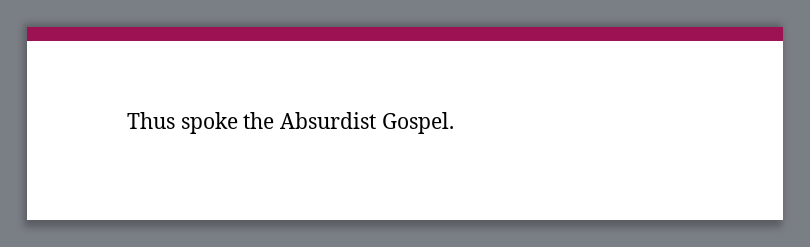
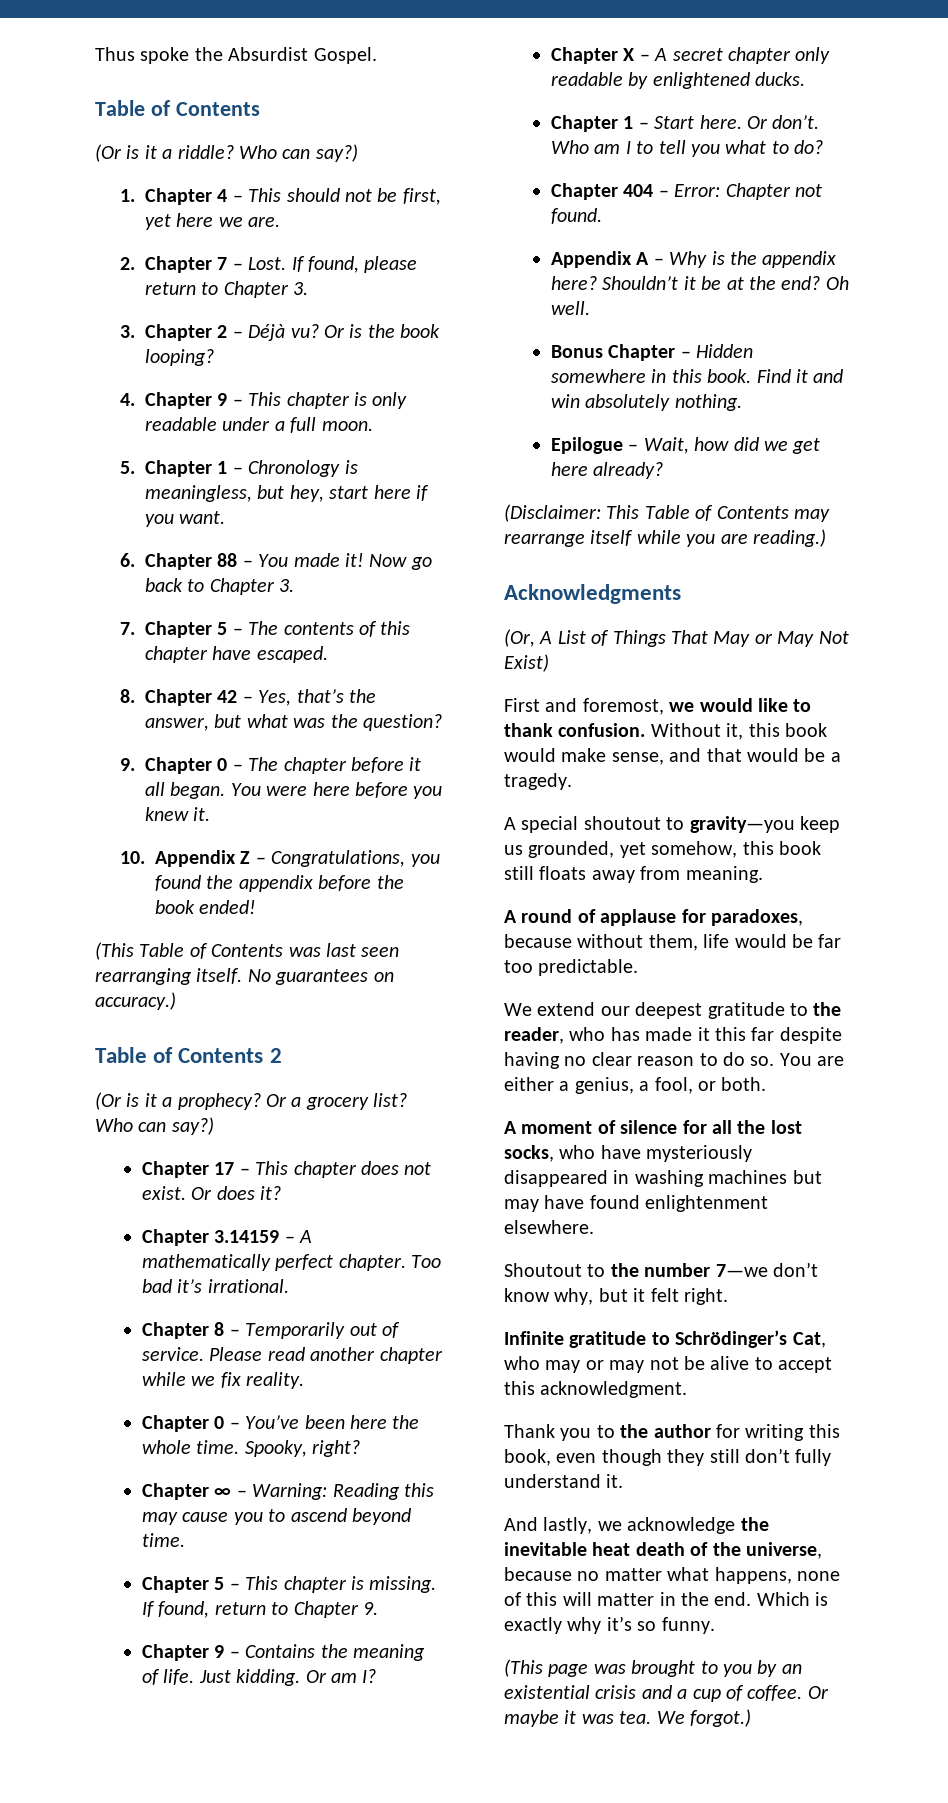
  Thus spoke the Absurdist Gospel.
+ Table of Contents
+ (Or is it a riddle? Who can say?)
+ 1. Chapter 4 – This should not be first, yet here we are.
+ 2. Chapter 7 – Lost. If found, please return to Chapter 3.
+ 3. Chapter 2 – Déjà vu? Or is the book looping?
+ 4. Chapter 9 – This chapter is only readable under a full moon.
+ 5. Chapter 1 – Chronology is meaningless, but hey, start here if you want.
+ 6. Chapter 88 – You made it! Now go back to Chapter 3.
+ 7. Chapter 5 – The contents of this chapter have escaped.
+ 8. Chapter 42 – Yes, that’s the answer, but what was the question?
+ 9. Chapter 0 – The chapter before it all began. You were here before you knew it.
+ 10. Appendix Z – Congratulations, you found the appendix before the book ended!
+ (This Table of Contents was last seen rearranging itself. No guarantees on accuracy.)
+ Table of Contents 2
+ (Or is it a prophecy? Or a grocery list? Who can say?)
+ Chapter 17 – This chapter does not exist. Or does it?
+ Chapter 3.14159 – A mathematically perfect chapter. Too bad it’s irrational.
+ Chapter 8 – Temporarily out of service. Please read another chapter while we fix reality.
+ Chapter 0 – You’ve been here the whole time. Spooky, right?
+ Chapter ∞ – Warning: Reading this may cause you to ascend beyond time.
+ Chapter 5 – This chapter is missing. If found, return to Chapter 9.
+ Chapter 9 – Contains the meaning of life. Just kidding. Or am I?
+ Chapter X – A secret chapter only readable by enlightened ducks.
+ Chapter 1 – Start here. Or don’t. Who am I to tell you what to do?
+ Chapter 404 – Error: Chapter not found.
+ Appendix A – Why is the appendix here? Shouldn’t it be at the end? Oh well.
+ Bonus Chapter – Hidden somewhere in this book. Find it and win absolutely nothing.
+ Epilogue – Wait, how did we get here already?
+ (Disclaimer: This Table of Contents may rearrange itself while you are reading.)
+ Acknowledgments
+ (Or, A List of Things That May or May Not Exist)
+ First and foremost, we would like to thank confusion. Without it, this book would make sense, and that would be a tragedy.
+ A special shoutout to gravity—you keep us grounded, yet somehow, this book still floats away from meaning.
+ A round of applause for paradoxes, because without them, life would be far too predictable.
+ We extend our deepest gratitude to the reader, who has made it this far despite having no clear reason to do so. You are either a genius, a fool, or both.
+ A moment of silence for all the lost socks, who have mysteriously disappeared in washing machines but may have found enlightenment elsewhere.
+ Shoutout to the number 7—we don’t know why, but it felt right.
+ Infinite gratitude to Schrödinger’s Cat, who may or may not be alive to accept this acknowledgment.
+ Thank you to the author for writing this book, even though they still don’t fully understand it.
+ And lastly, we acknowledge the inevitable heat death of the universe, because no matter what happens, none of this will matter in the end. Which is exactly why it’s so funny.
+ (This page was brought to you by an existential crisis and a cup of coffee. Or maybe it was tea. We forgot.)

